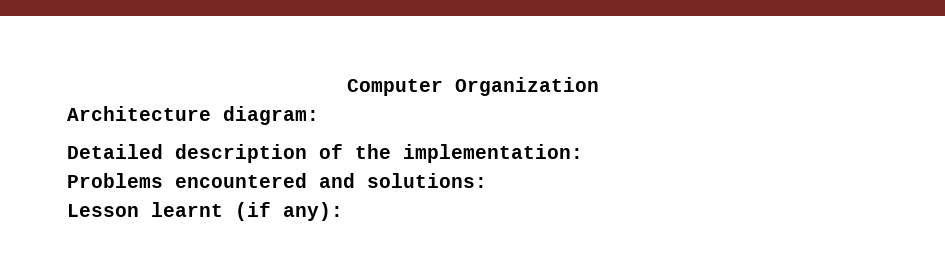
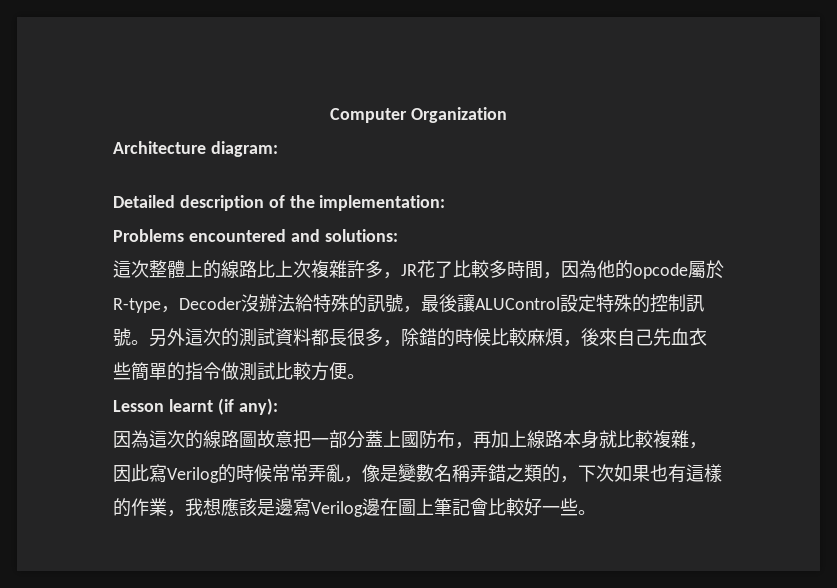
+ 這次整體上的線路比上次複雜許多，JR花了比較多時間，因為他的opcode屬於R-type，Decoder沒辦法給特殊的訊號，最後讓ALUControl設定特殊的控制訊號。另外這次的測試資料都長很多，除錯的時候比較麻煩，後來自己先血衣些簡單的指令做測試比較方便。
  Lesson learnt (if any):
+ 因為這次的線路圖故意把一部分蓋上國防布，再加上線路本身就比較複雜，因此寫Verilog的時候常常弄亂，像是變數名稱弄錯之類的，下次如果也有這樣的作業，我想應該是邊寫Verilog邊在圖上筆記會比較好一些。

